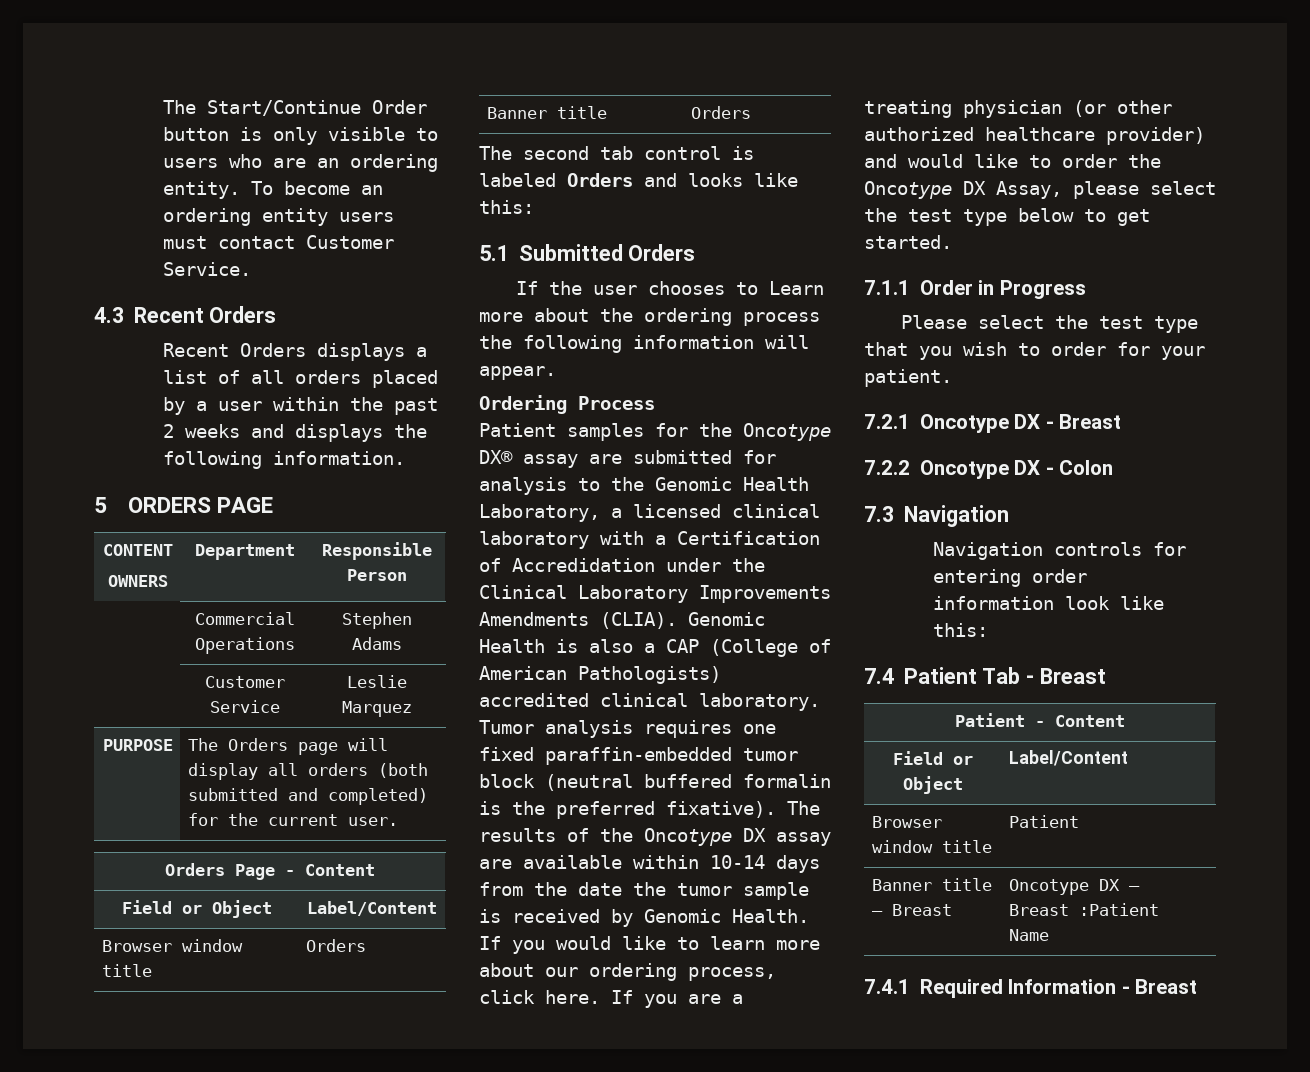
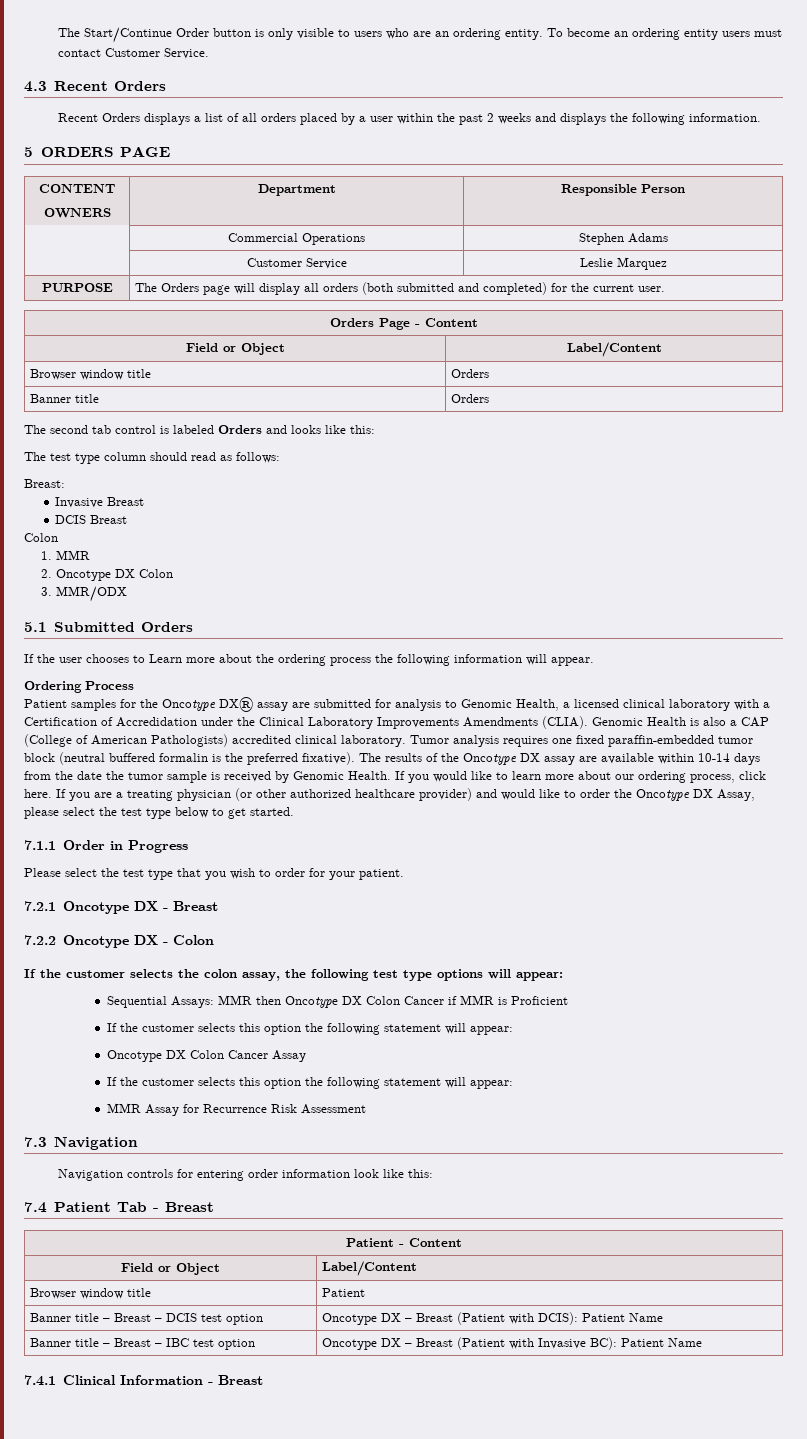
+ The test type column should read as follows:
+ Breast:
+ Invasive Breast
+ DCIS Breast
+ Colon
+ 1. MMR
+ 2. Oncotype DX Colon
+ 3. MMR/ODX
- Patient samples for the Oncotype DX® assay are submitted for analysis to the Genomic Health Laboratory, a licensed clinical laboratory with a Certification of Accredidation under the Clinical Laboratory Improvements Amendments (CLIA).
+ Patient samples for the Oncotype DX® assay are submitted for analysis to Genomic Health, a licensed clinical laboratory with a Certification of Accredidation under the Clinical Laboratory Improvements Amendments (CLIA).
+ If the customer selects the colon assay, the following test type options will appear:
+ Sequential Assays: MMR then Oncotype DX Colon Cancer if MMR is Proficient
+ If the customer selects this option the following statement will appear:
+ Oncotype DX Colon Cancer Assay
+ If the customer selects this option the following statement will appear:
+ MMR Assay for Recurrence Risk Assessment
- Banner title – Breast | Oncotype DX – Breast :Patient Name
+ Banner title – Breast – DCIS test option | Oncotype DX – Breast (Patient with DCIS): Patient Name
+ Banner title – Breast – IBC test option | Oncotype DX – Breast (Patient with Invasive BC): Patient Name
- 7.4.1 Required Information - Breast
+ 7.4.1 Clinical Information - Breast

